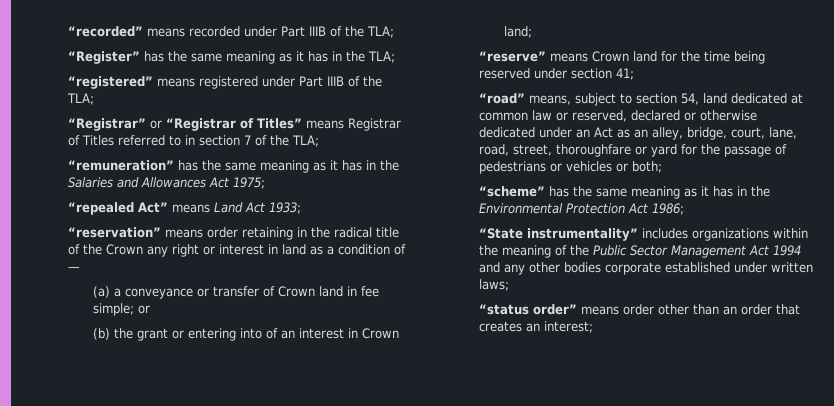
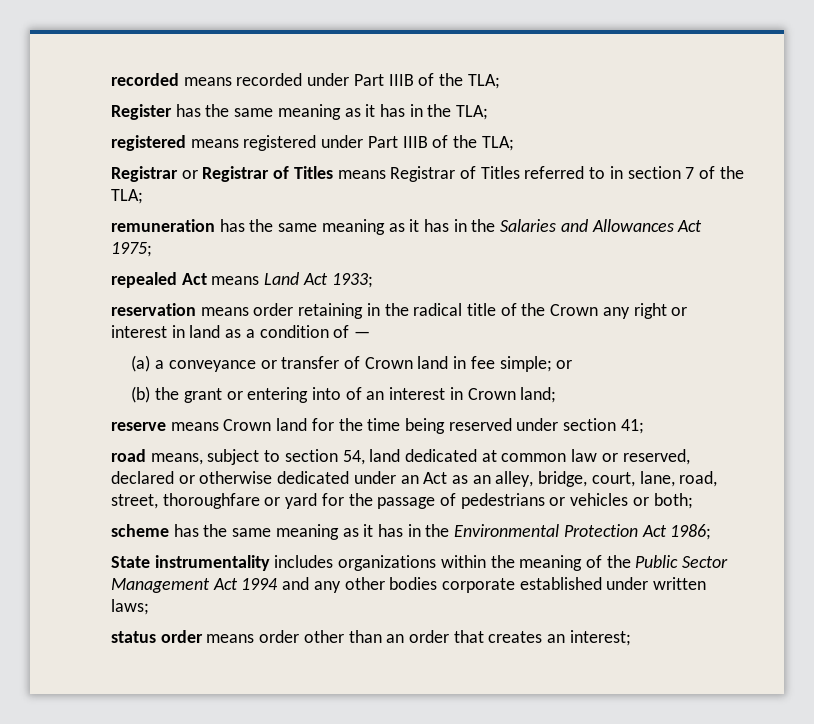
- “recorded” means recorded under Part IIIB of the TLA;
+ recorded means recorded under Part IIIB of the TLA;
- “Register” has the same meaning as it has in the TLA;
+ Register has the same meaning as it has in the TLA;
- “registered” means registered under Part IIIB of the TLA;
+ registered means registered under Part IIIB of the TLA;
- “Registrar” or “Registrar of Titles” means Registrar of Titles referred to in section 7 of the TLA;
+ Registrar or Registrar of Titles means Registrar of Titles referred to in section 7 of the TLA;
- “remuneration” has the same meaning as it has in the Salaries and Allowances Act 1975;
+ remuneration has the same meaning as it has in the Salaries and Allowances Act 1975;
- “repealed Act” means Land Act 1933;
+ repealed Act means Land Act 1933;
- “reservation” means order retaining in the radical title of the Crown any right or interest in land as a condition of —
+ reservation means order retaining in the radical title of the Crown any right or interest in land as a condition of —
- “reserve” means Crown land for the time being reserved under section 41;
+ reserve means Crown land for the time being reserved under section 41;
- “road” means, subject to section 54, land dedicated at common law or reserved, declared or otherwise dedicated under an Act as an alley, bridge, court, lane, road, street, thoroughfare or yard for the passage of pedestrians or vehicles or both;
+ road means, subject to section 54, land dedicated at common law or reserved, declared or otherwise dedicated under an Act as an alley, bridge, court, lane, road, street, thoroughfare or yard for the passage of pedestrians or vehicles or both;
- “scheme” has the same meaning as it has in the Environmental Protection Act 1986;
+ scheme has the same meaning as it has in the Environmental Protection Act 1986;
- “State instrumentality” includes organizations within the meaning of the Public Sector Management Act 1994 and any other bodies corporate established under written laws;
+ State instrumentality includes organizations within the meaning of the Public Sector Management Act 1994 and any other bodies corporate established under written laws;
- “status order” means order other than an order that creates an interest;
+ status order means order other than an order that creates an interest;

